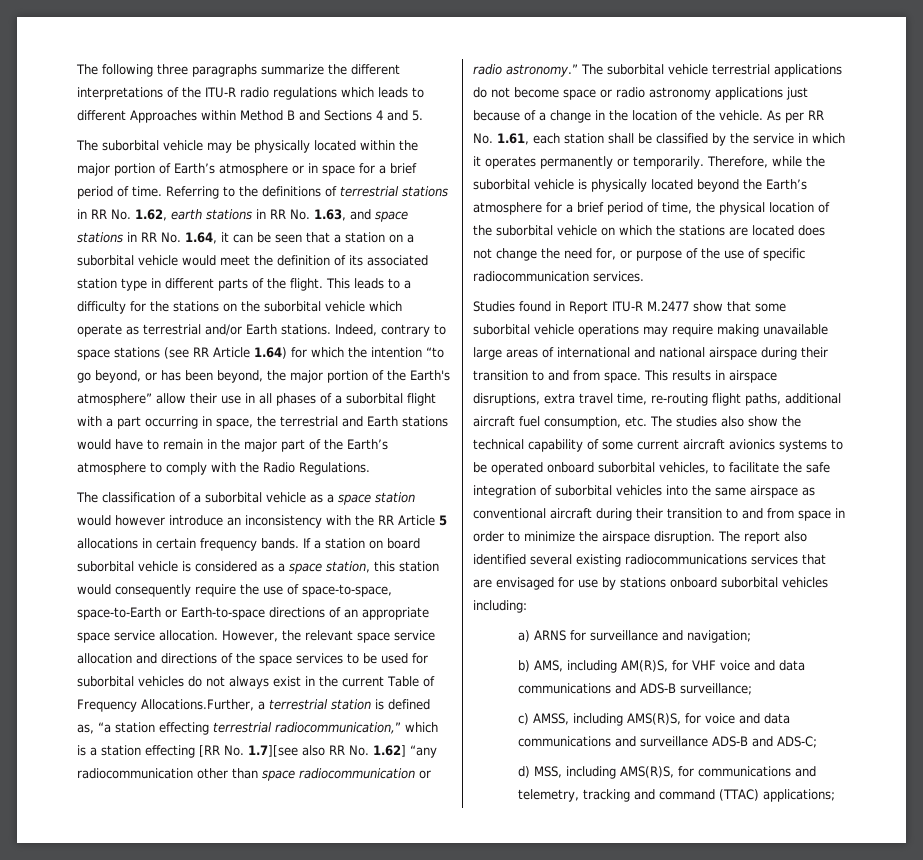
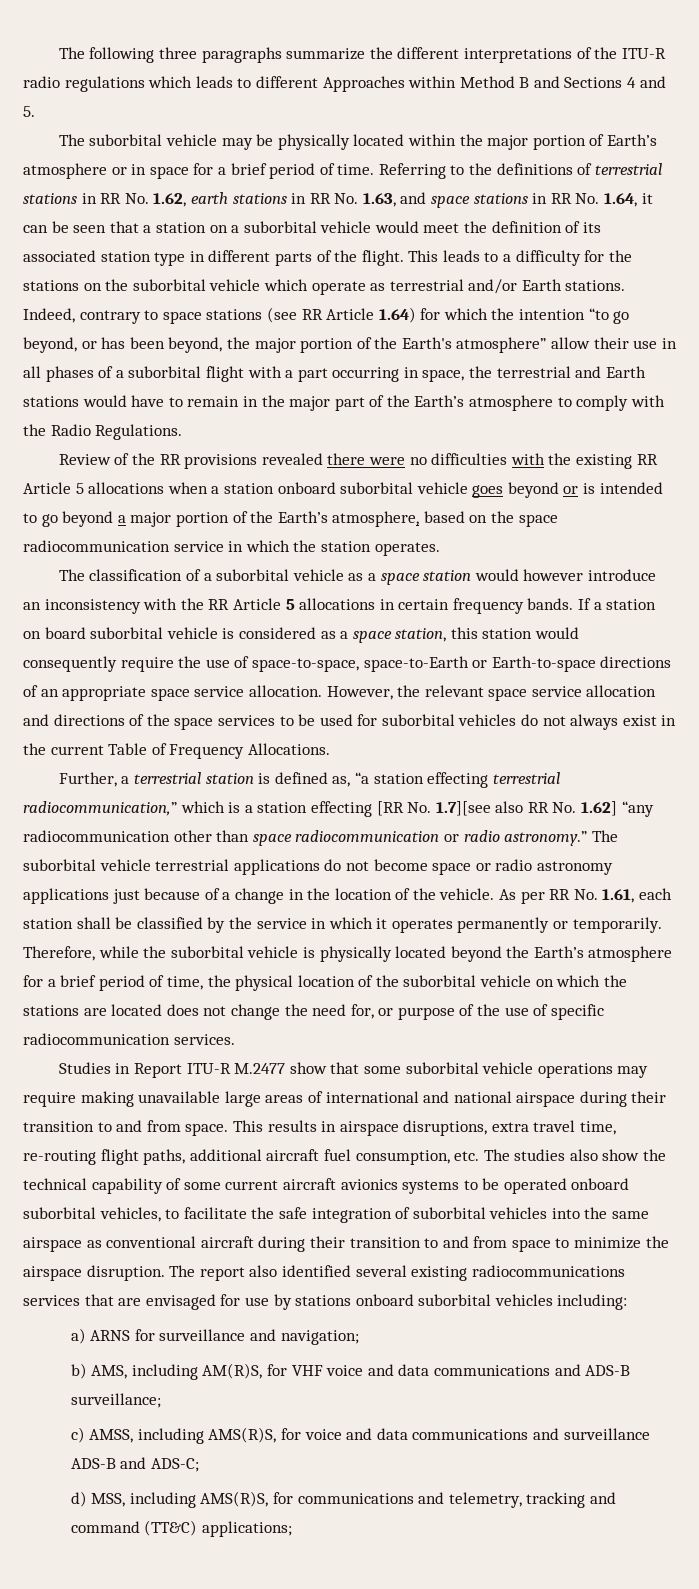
+ Review of the RR provisions revealed there were no difficulties with the existing RR Article 5 allocations when a station onboard suborbital vehicle goes beyond or is intended to go beyond a major portion of the Earth’s atmosphere, based on the space radiocommunication service in which the station operates.
- However, the relevant space service allocation and directions of the space services to be used for suborbital vehicles do not always exist in the current Table of Frequency Allocations.Further, a terrestrial station is defined as, “a station effecting terrestrial radiocommunication,” which is a station effecting [RR No. 1.7][see also RR No. 1.62] “any radiocommunication other than space radiocommunication or radio astronomy.”
+ However, the relevant space service allocation and directions of the space services to be used for suborbital vehicles do not always exist in the current Table of Frequency Allocations.
+ Further, a terrestrial station is defined as, “a station effecting terrestrial radiocommunication,” which is a station effecting [RR No. 1.7][see also RR No. 1.62] “any radiocommunication other than space radiocommunication or radio astronomy.”
- Studies found in Report ITU-R M.2477 show that some suborbital vehicle operations may require making unavailable large areas of international and national airspace during their transition to and from space.
+ Studies in Report ITU-R M.2477 show that some suborbital vehicle operations may require making unavailable large areas of international and national airspace during their transition to and from space.
- This results in airspace disruptions, extra travel time, re-routing flight paths, additional aircraft fuel consumption, etc. The studies also show the technical capability of some current aircraft avionics systems to be operated onboard suborbital vehicles, to facilitate the safe integration of suborbital vehicles into the same airspace as conventional aircraft during their transition to and from space in order to minimize the airspace disruption.
+ This results in airspace disruptions, extra travel time, re-routing flight paths, additional aircraft fuel consumption, etc. The studies also show the technical capability of some current aircraft avionics systems to be operated onboard suborbital vehicles, to facilitate the safe integration of suborbital vehicles into the same airspace as conventional aircraft during their transition to and from space to minimize the airspace disruption.
- d) MSS, including AMS(R)S, for communications and telemetry, tracking and command (TTAC) applications;
+ d) MSS, including AMS(R)S, for communications and telemetry, tracking and command (TT&C) applications;

